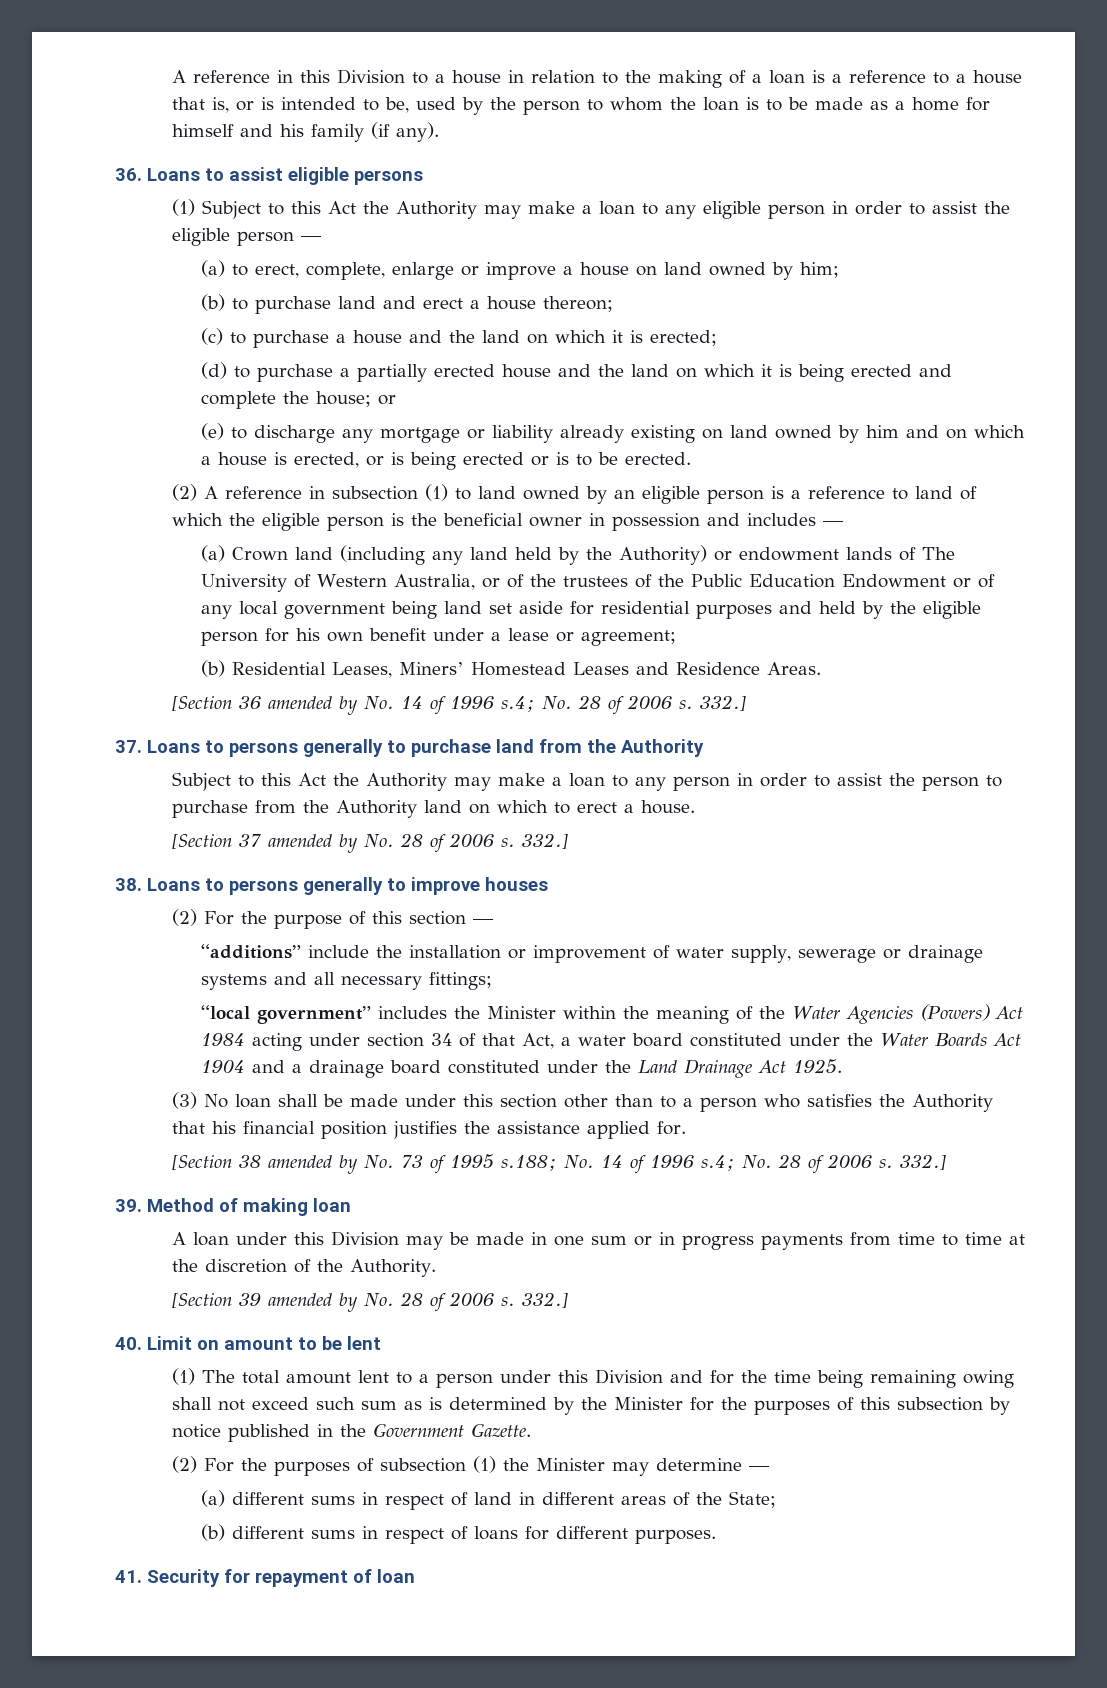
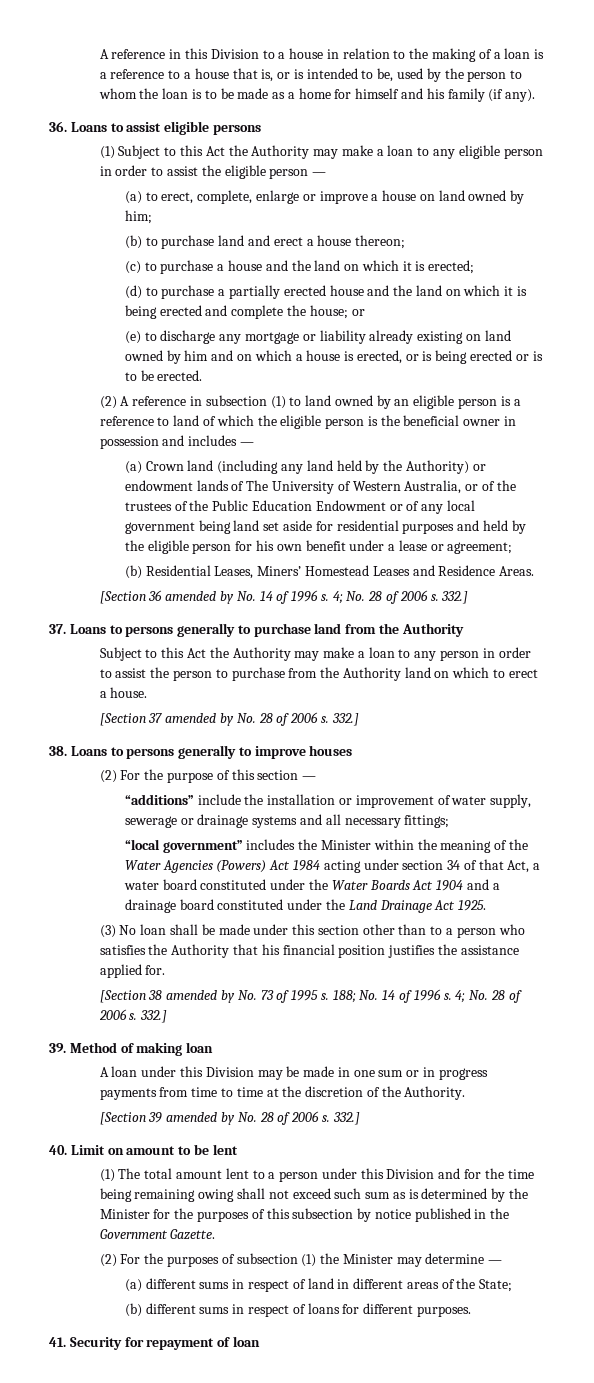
- [Section 36 amended by No. 14 of 1996 s.4; No. 28 of 2006 s.
+ [Section 36 amended by No. 14 of 1996 s. 4; No. 28 of 2006 s.
- [Section 38 amended by No. 73 of 1995 s.188; No. 14 of 1996 s.4; No. 28 of 2006 s.
+ [Section 38 amended by No. 73 of 1995 s. 188; No. 14 of 1996 s. 4; No. 28 of 2006 s.

